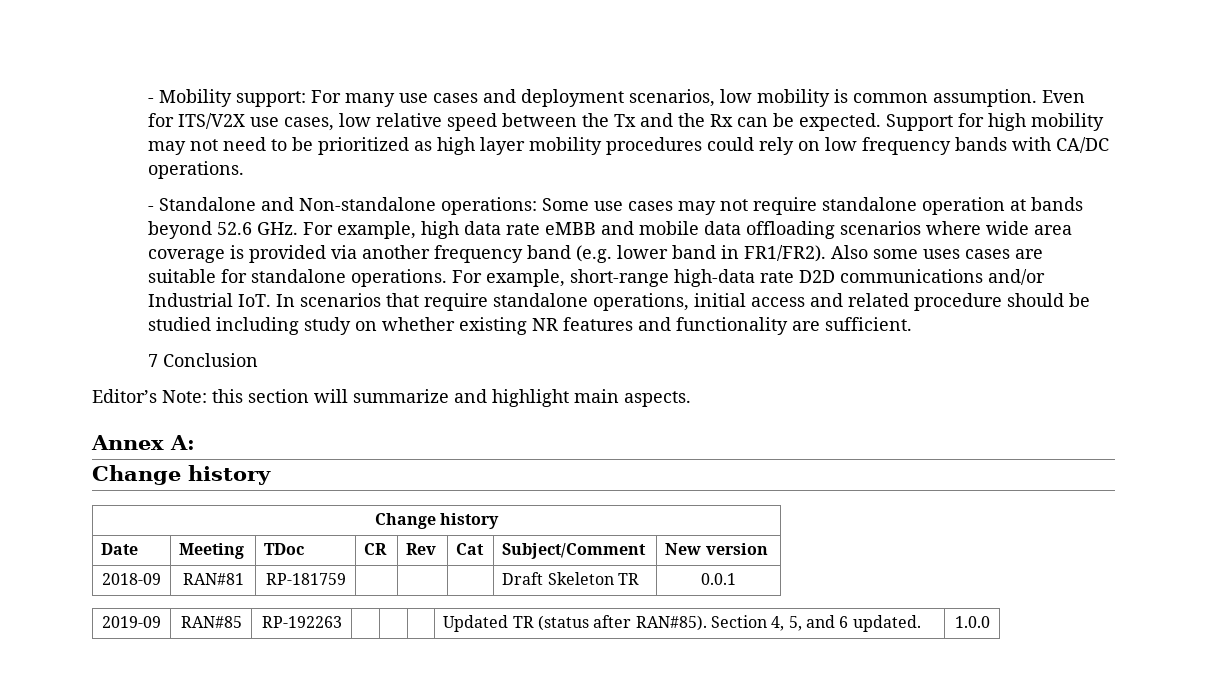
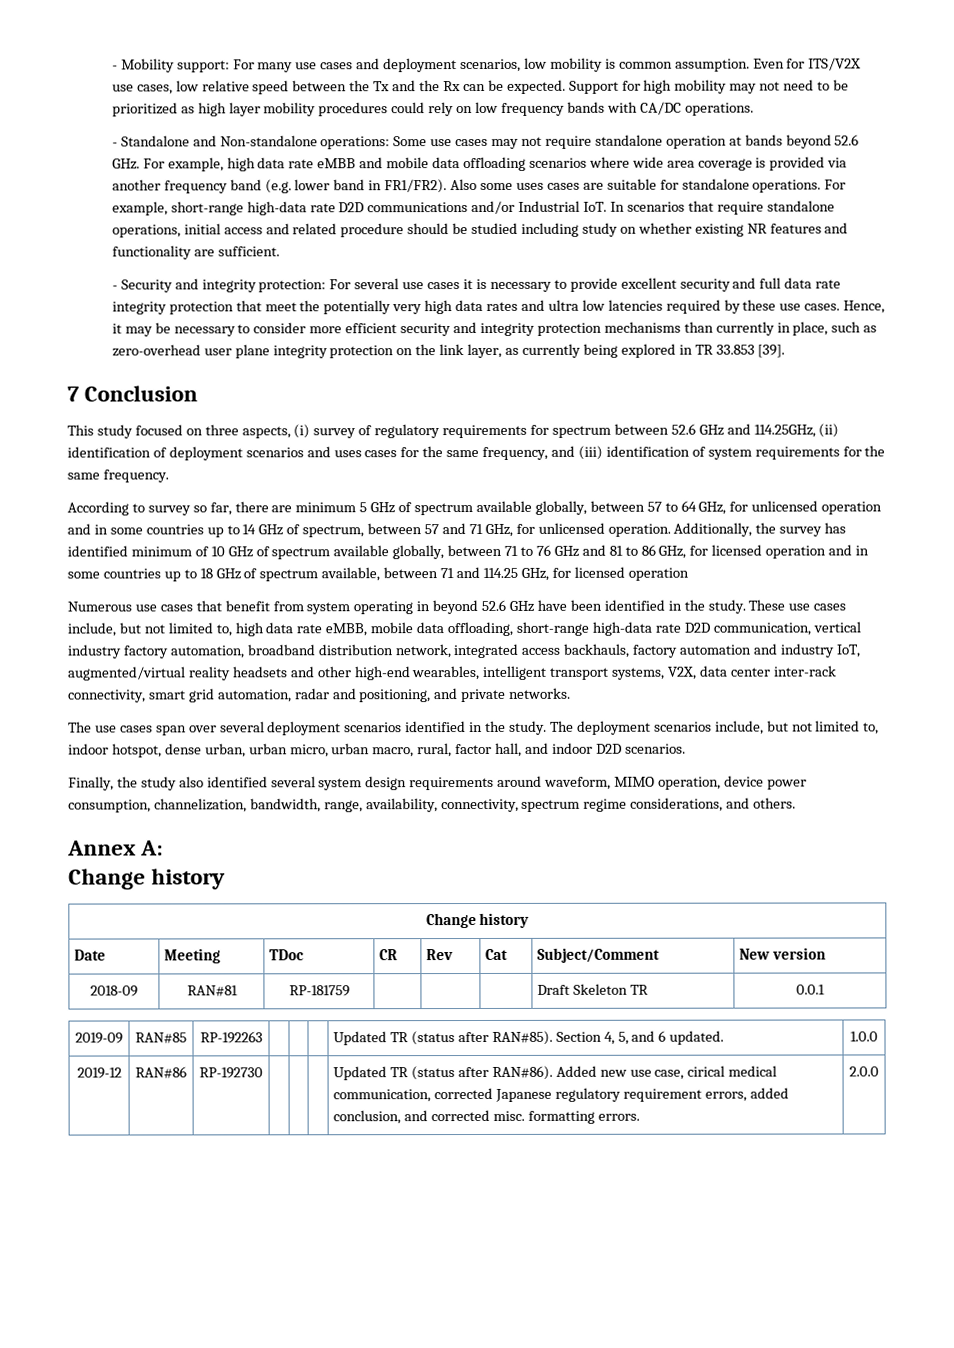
+ - Security and integrity protection: For several use cases it is necessary to provide excellent security and full data rate integrity protection that meet the potentially very high data rates and ultra low latencies required by these use cases. Hence, it may be necessary to consider more efficient security and integrity protection mechanisms than currently in place, such as zero-overhead user plane integrity protection on the link layer, as currently being explored in TR 33.853 [39].
  7 Conclusion
- Editor’s Note: this section will summarize and highlight main aspects.
+ This study focused on three aspects, (i) survey of regulatory requirements for spectrum between 52.6 GHz and 114.25GHz, (ii) identification of deployment scenarios and uses cases for the same frequency, and (iii) identification of system requirements for the same frequency.
+ According to survey so far, there are minimum 5 GHz of spectrum available globally, between 57 to 64 GHz, for unlicensed operation and in some countries up to 14 GHz of spectrum, between 57 and 71 GHz, for unlicensed operation. Additionally, the survey has identified minimum of 10 GHz of spectrum available globally, between 71 to 76 GHz and 81 to 86 GHz, for licensed operation and in some countries up to 18 GHz of spectrum available, between 71 and 114.25 GHz, for licensed operation
+ Numerous use cases that benefit from system operating in beyond 52.6 GHz have been identified in the study. These use cases include, but not limited to, high data rate eMBB, mobile data offloading, short-range high-data rate D2D communication, vertical industry factory automation, broadband distribution network, integrated access backhauls, factory automation and industry IoT, augmented/virtual reality headsets and other high-end wearables, intelligent transport systems, V2X, data center inter-rack connectivity, smart grid automation, radar and positioning, and private networks.
+ The use cases span over several deployment scenarios identified in the study. The deployment scenarios include, but not limited to, indoor hotspot, dense urban, urban micro, urban macro, rural, factor hall, and indoor D2D scenarios.
+ Finally, the study also identified several system design requirements around waveform, MIMO operation, device power consumption, channelization, bandwidth, range, availability, connectivity, spectrum regime considerations, and others.
+ 2019-12 | RAN#86 | RP-192730 | | | | Updated TR (status after RAN#86). Added new use case, cirical medical communication, corrected Japanese regulatory requirement errors, added conclusion, and corrected misc. formatting errors. | 2.0.0

